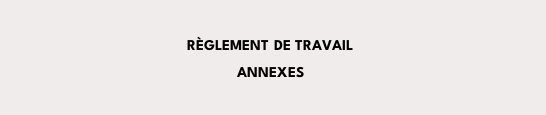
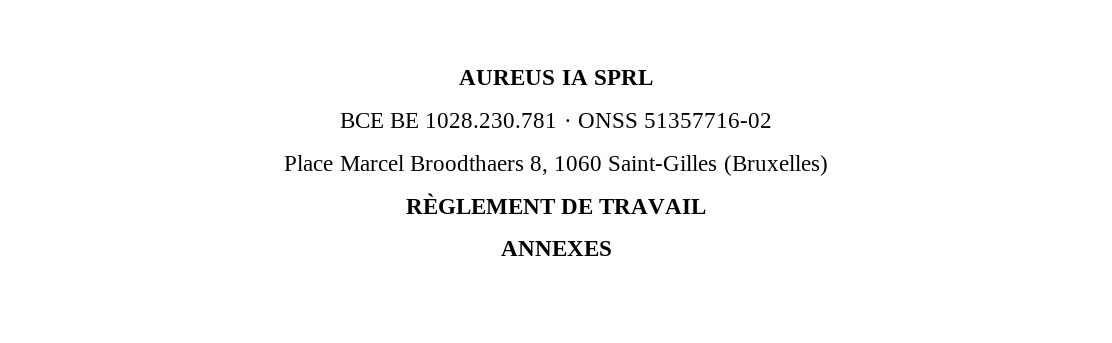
+ AUREUS IA SPRL
+ BCE BE 1028.230.781 · ONSS 51357716-02
+ Place Marcel Broodthaers 8, 1060 Saint-Gilles (Bruxelles)

